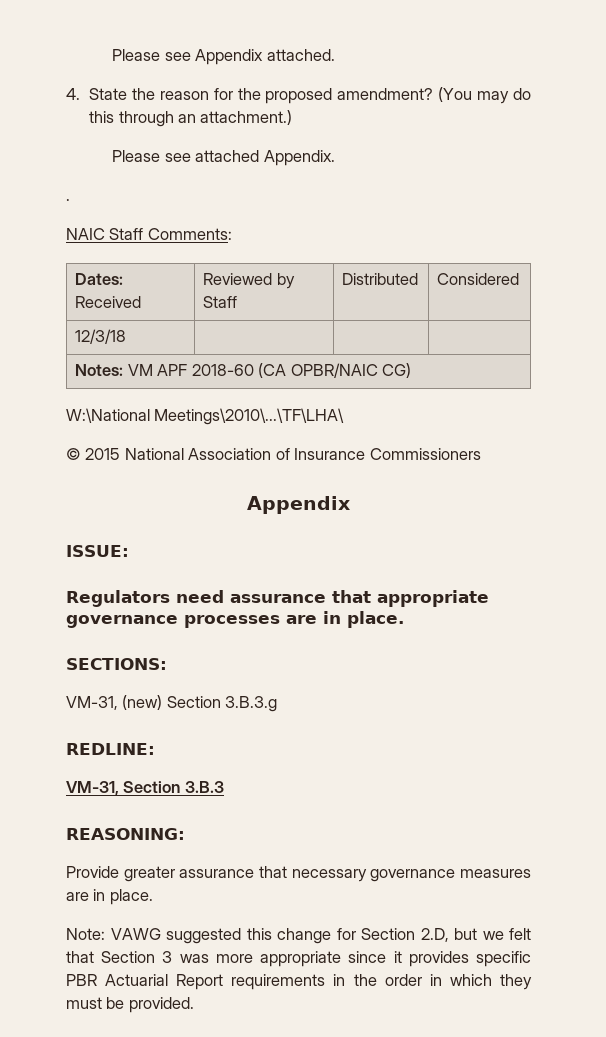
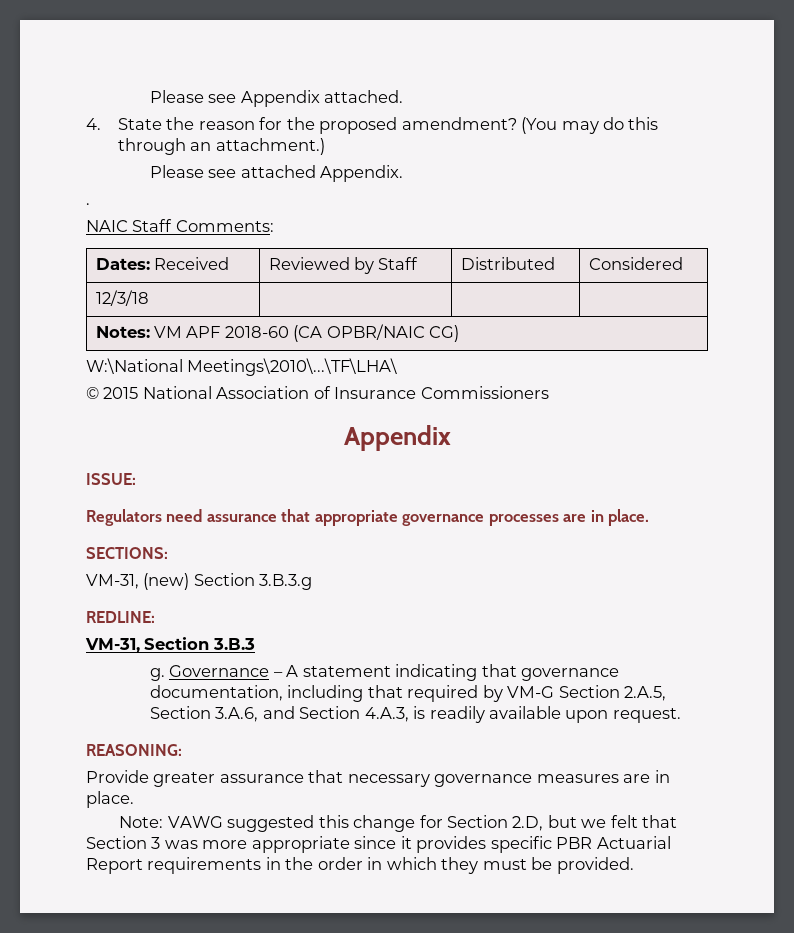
+ g. Governance – A statement indicating that governance documentation, including that required by VM-G Section 2.A.5, Section 3.A.6, and Section 4.A.3, is readily available upon request.

